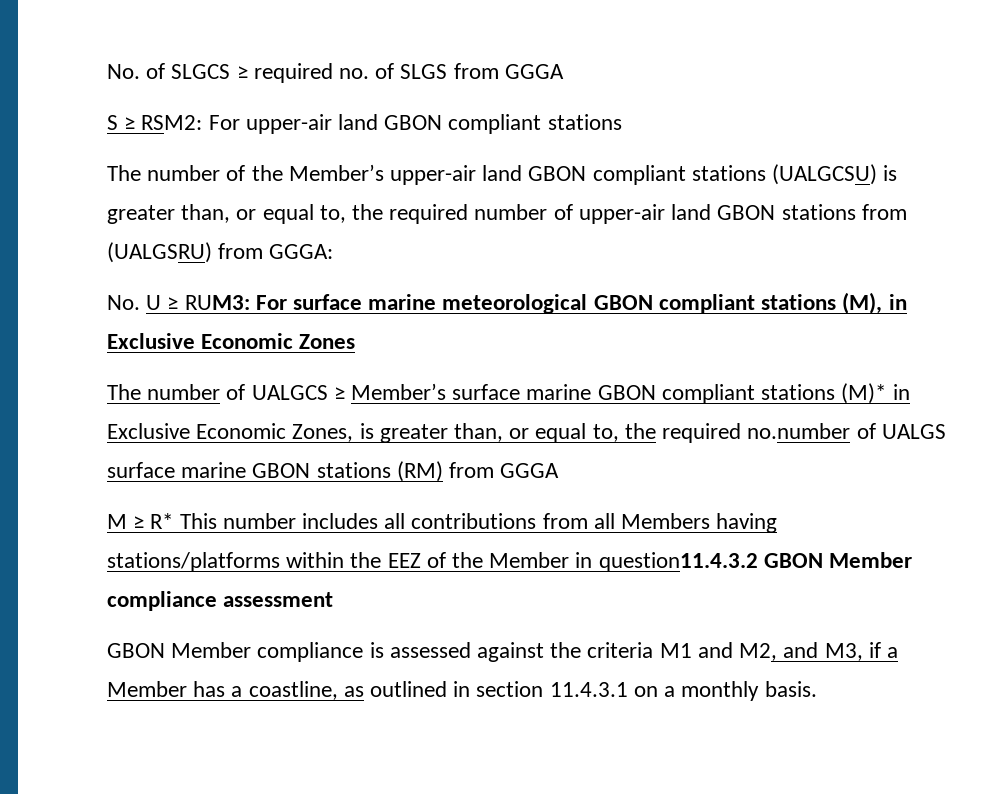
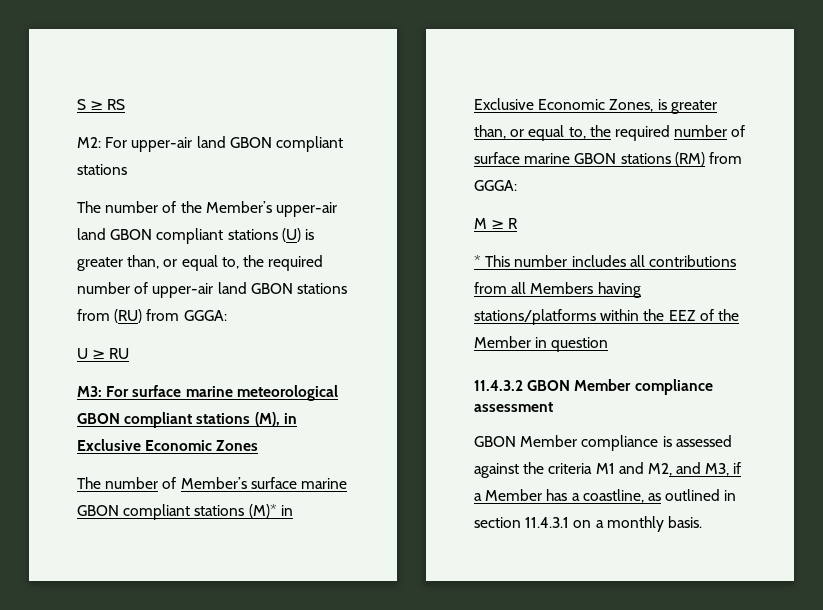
- No. of SLGCS ≥ required no. of SLGS from GGGA
- S ≥ RSM2: For upper-air land GBON compliant stations
+ S ≥ RS
+ M2: For upper-air land GBON compliant stations
- The number of the Member’s upper-air land GBON compliant stations (UALGCSU) is greater than, or equal to, the required number of upper-air land GBON stations from (UALGSRU) from GGGA:
- No. U ≥ RUM3: For surface marine meteorological GBON compliant stations (M), in Exclusive Economic Zones
+ The number of the Member’s upper-air land GBON compliant stations (U) is greater than, or equal to, the required number of upper-air land GBON stations from (RU) from GGGA:
+ U ≥ RU
+ M3: For surface marine meteorological GBON compliant stations (M), in Exclusive Economic Zones
- The number of UALGCS ≥ Member’s surface marine GBON compliant stations (M)* in Exclusive Economic Zones, is greater than, or equal to, the required no.number of UALGS surface marine GBON stations (RM) from GGGA
+ The number of Member’s surface marine GBON compliant stations (M)* in Exclusive Economic Zones, is greater than, or equal to, the required number of surface marine GBON stations (RM) from GGGA:
- M ≥ R* This number includes all contributions from all Members having stations/platforms within the EEZ of the Member in question11.4.3.2 GBON Member compliance assessment
+ M ≥ R
+ * This number includes all contributions from all Members having stations/platforms within the EEZ of the Member in question
+ 11.4.3.2 GBON Member compliance assessment

